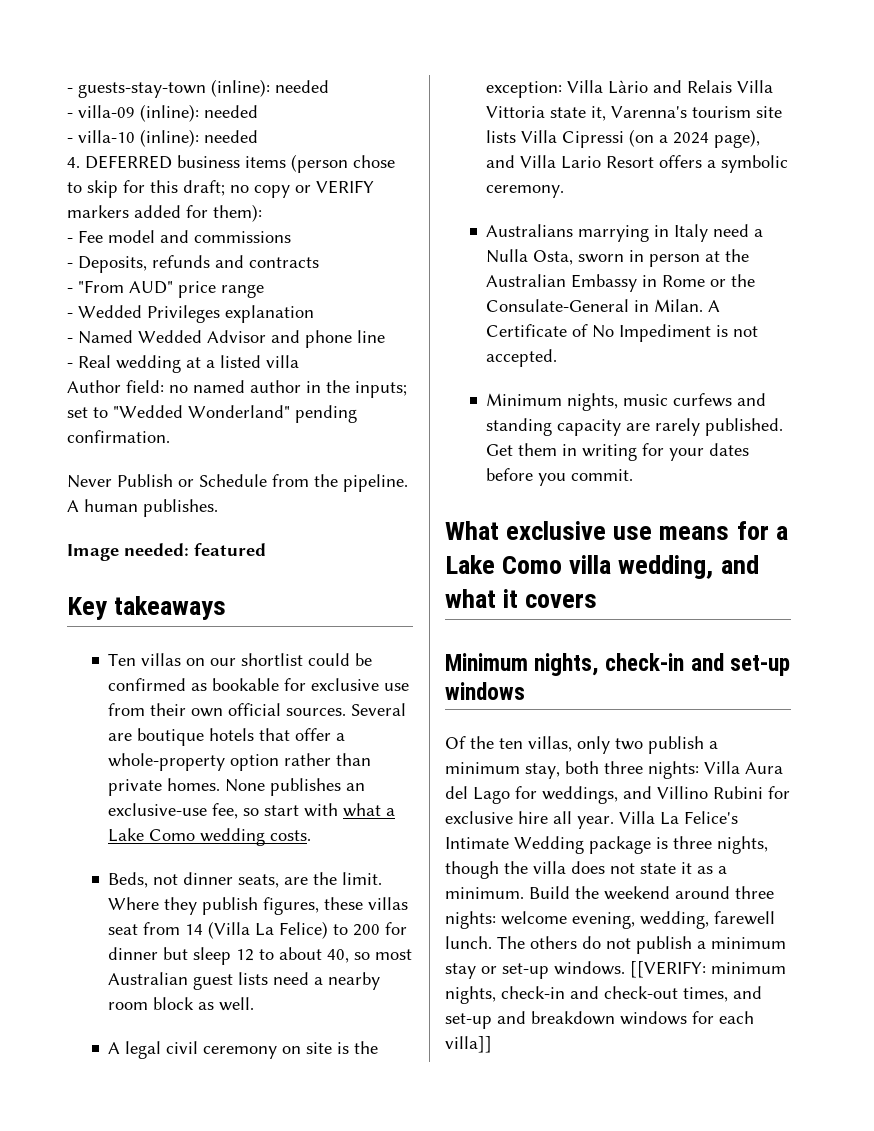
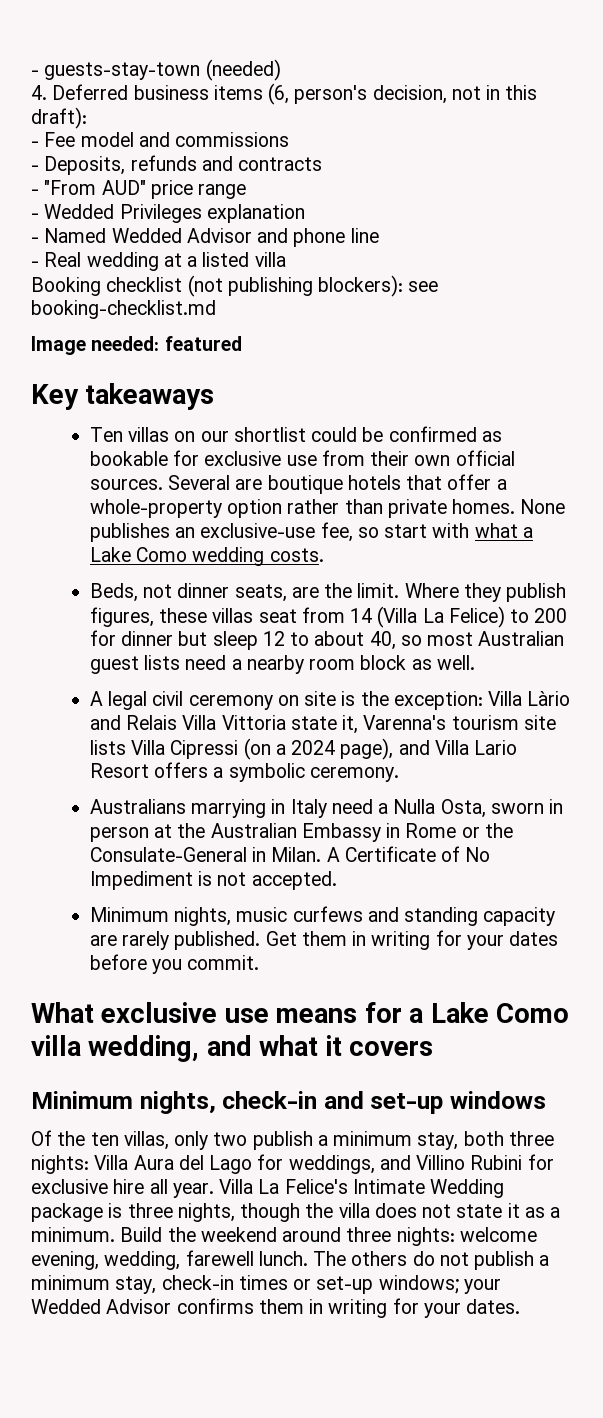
- - guests-stay-town (inline): needed
- - villa-09 (inline): needed
- - villa-10 (inline): needed
+ - guests-stay-town (needed)
- 4. DEFERRED business items (person chose to skip for this draft; no copy or VERIFY markers added for them):
+ 4. Deferred business items (6, person's decision, not in this draft):
- Author field: no named author in the inputs; set to "Wedded Wonderland" pending confirmation.
- Never Publish or Schedule from the pipeline. A human publishes.
+ Booking checklist (not publishing blockers): see booking-checklist.md
- The others do not publish a minimum stay or set-up windows. [[VERIFY: minimum nights, check-in and check-out times, and set-up and breakdown windows for each villa]]
+ The others do not publish a minimum stay, check-in times or set-up windows; your Wedded Advisor confirms them in writing for your dates.

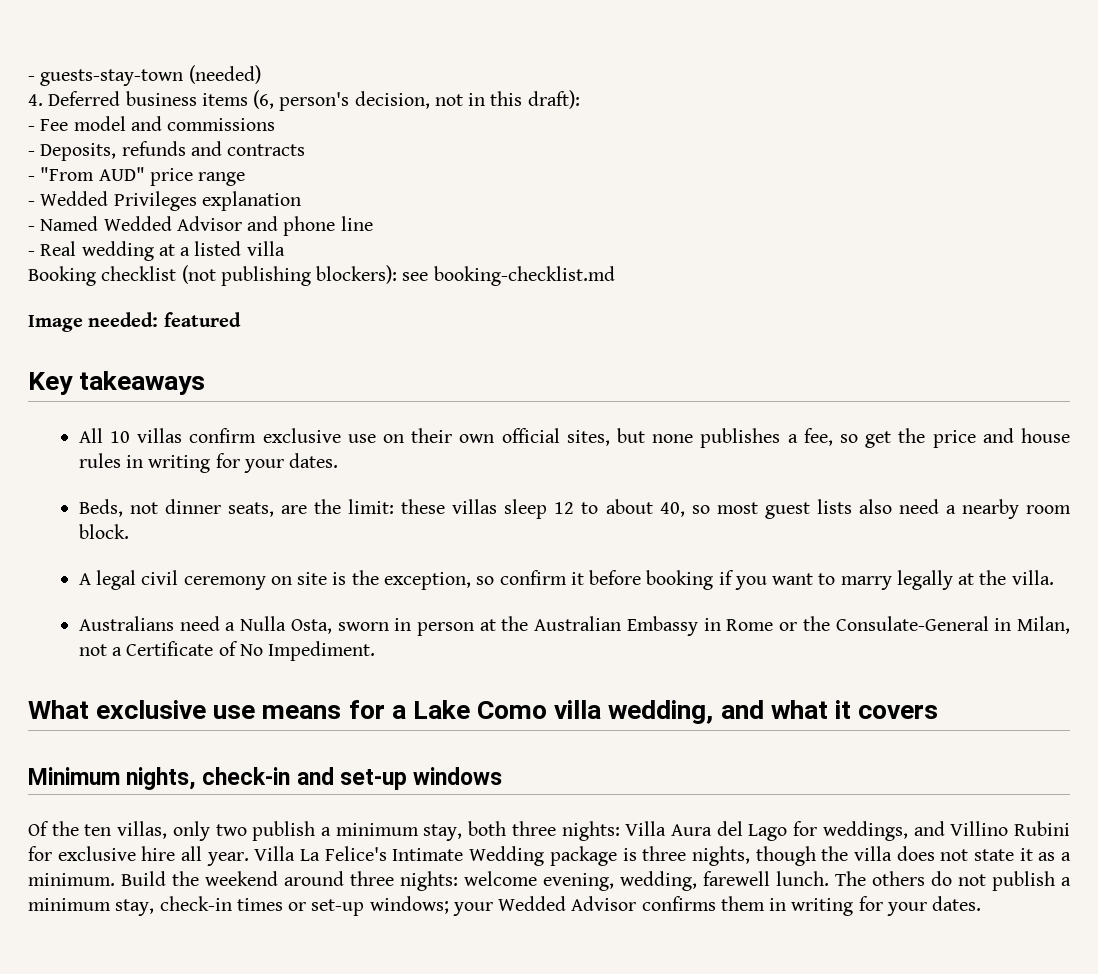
- Ten villas on our shortlist could be confirmed as bookable for exclusive use from their own official sources. Several are boutique hotels that offer a whole-property option rather than private homes. None publishes an exclusive-use fee, so start with what a Lake Como wedding costs.
+ All 10 villas confirm exclusive use on their own official sites, but none publishes a fee, so get the price and house rules in writing for your dates.
- Beds, not dinner seats, are the limit. Where they publish figures, these villas seat from 14 (Villa La Felice) to 200 for dinner but sleep 12 to about 40, so most Australian guest lists need a nearby room block as well.
+ Beds, not dinner seats, are the limit: these villas sleep 12 to about 40, so most guest lists also need a nearby room block.
- A legal civil ceremony on site is the exception: Villa Làrio and Relais Villa Vittoria state it, Varenna's tourism site lists Villa Cipressi (on a 2024 page), and Villa Lario Resort offers a symbolic ceremony.
- Australians marrying in Italy need a Nulla Osta, sworn in person at the Australian Embassy in Rome or the Consulate-General in Milan. A Certificate of No Impediment is not accepted.
- Minimum nights, music curfews and standing capacity are rarely published. Get them in writing for your dates before you commit.
+ A legal civil ceremony on site is the exception, so confirm it before booking if you want to marry legally at the villa.
+ Australians need a Nulla Osta, sworn in person at the Australian Embassy in Rome or the Consulate-General in Milan, not a Certificate of No Impediment.

